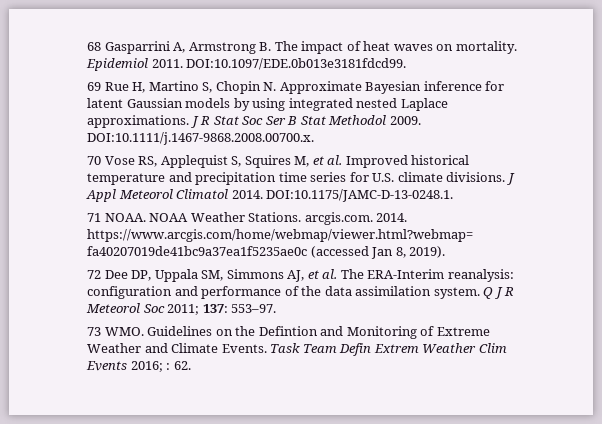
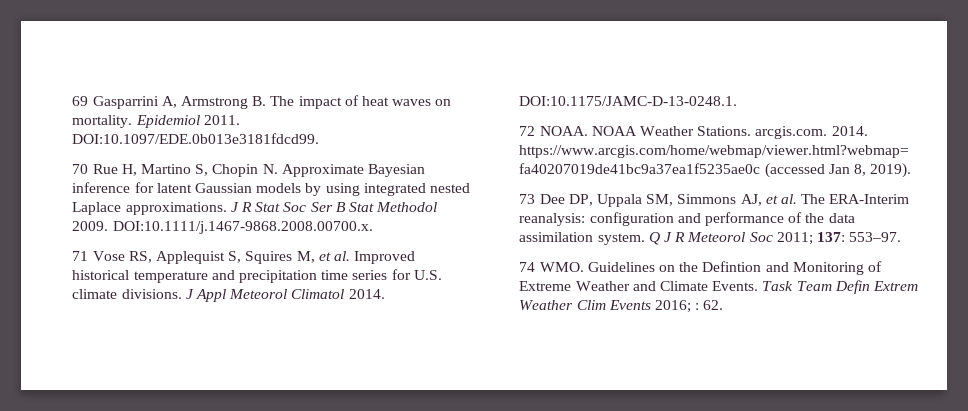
- 68 Gasparrini A, Armstrong B. The impact of heat waves on mortality.
+ 69 Gasparrini A, Armstrong B. The impact of heat waves on mortality.
- 69 Rue H, Martino S, Chopin N. Approximate Bayesian inference for latent Gaussian models by using integrated nested Laplace approximations.
+ 70 Rue H, Martino S, Chopin N. Approximate Bayesian inference for latent Gaussian models by using integrated nested Laplace approximations.
- 70 Vose RS, Applequist S, Squires M, et al. Improved historical temperature and precipitation time series for U.S. climate divisions.
+ 71 Vose RS, Applequist S, Squires M, et al. Improved historical temperature and precipitation time series for U.S. climate divisions.
- 71 NOAA.
+ 72 NOAA.
- 72 Dee DP, Uppala SM, Simmons AJ, et al. The ERA-Interim reanalysis: configuration and performance of the data assimilation system.
+ 73 Dee DP, Uppala SM, Simmons AJ, et al. The ERA-Interim reanalysis: configuration and performance of the data assimilation system.
- 73 WMO. Guidelines on the Defintion and Monitoring of Extreme Weather and Climate Events.
+ 74 WMO. Guidelines on the Defintion and Monitoring of Extreme Weather and Climate Events.

